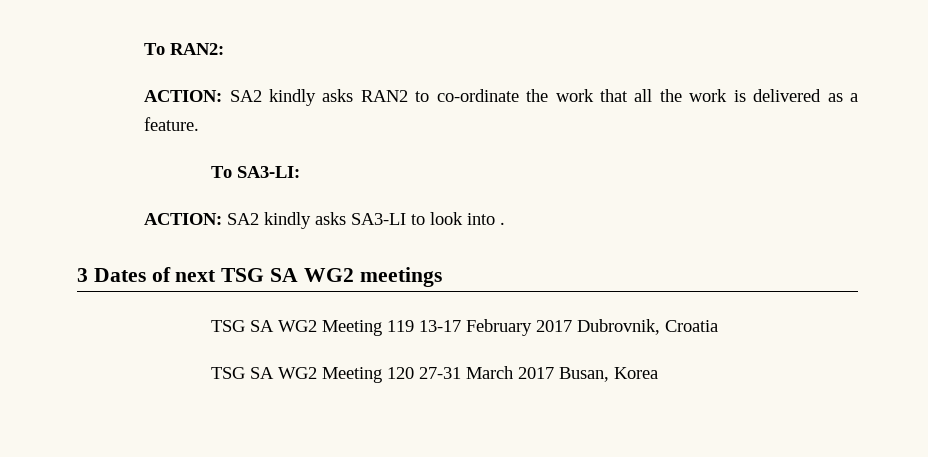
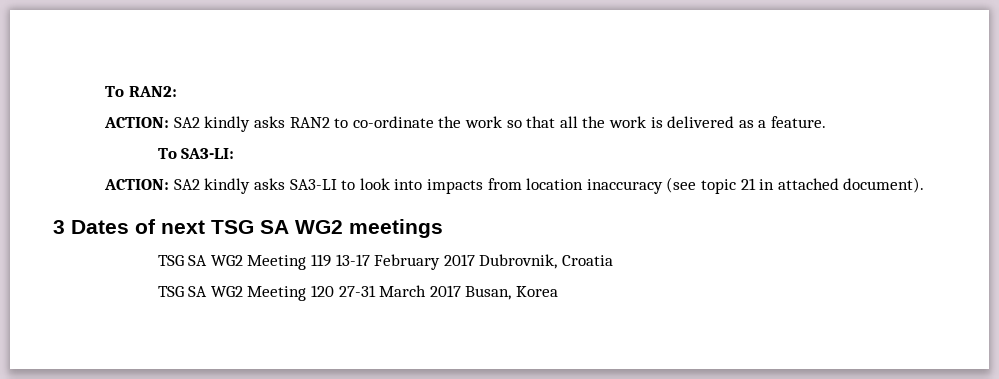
- ACTION: SA2 kindly asks RAN2 to co-ordinate the work that all the work is delivered as a feature.
+ ACTION: SA2 kindly asks RAN2 to co-ordinate the work so that all the work is delivered as a feature.
- ACTION: SA2 kindly asks SA3-LI to look into .
+ ACTION: SA2 kindly asks SA3-LI to look into impacts from location inaccuracy (see topic 21 in attached document).

